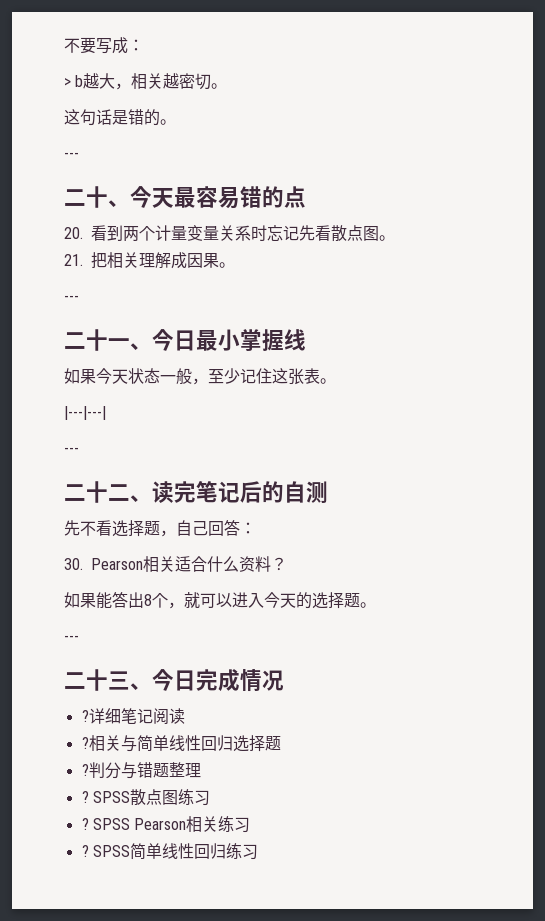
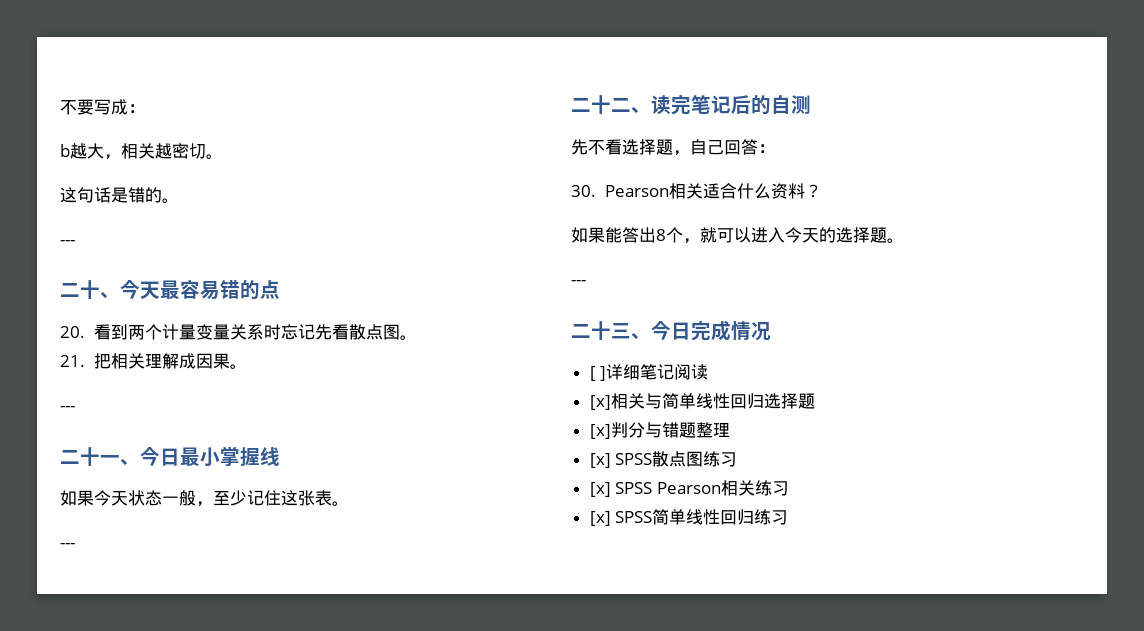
- > b越大，相关越密切。
+ b越大，相关越密切。
- |---|---|
- ?详细笔记阅读
+ [ ]详细笔记阅读
- ?相关与简单线性回归选择题
+ [x]相关与简单线性回归选择题
- ?判分与错题整理
+ [x]判分与错题整理
- ? SPSS散点图练习
+ [x] SPSS散点图练习
- ? SPSS Pearson相关练习
+ [x] SPSS Pearson相关练习
- ? SPSS简单线性回归练习
+ [x] SPSS简单线性回归练习

